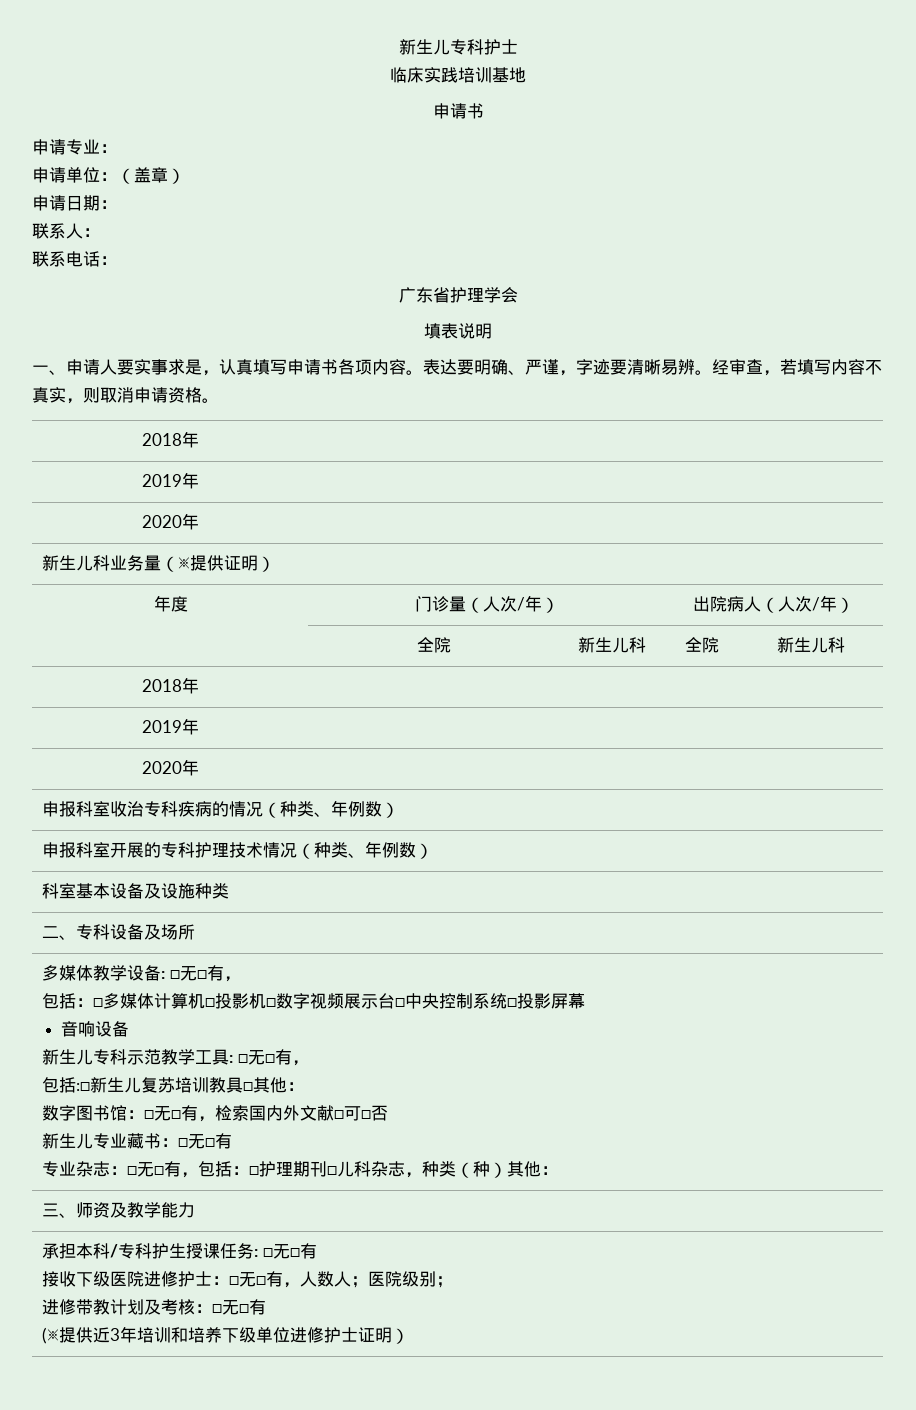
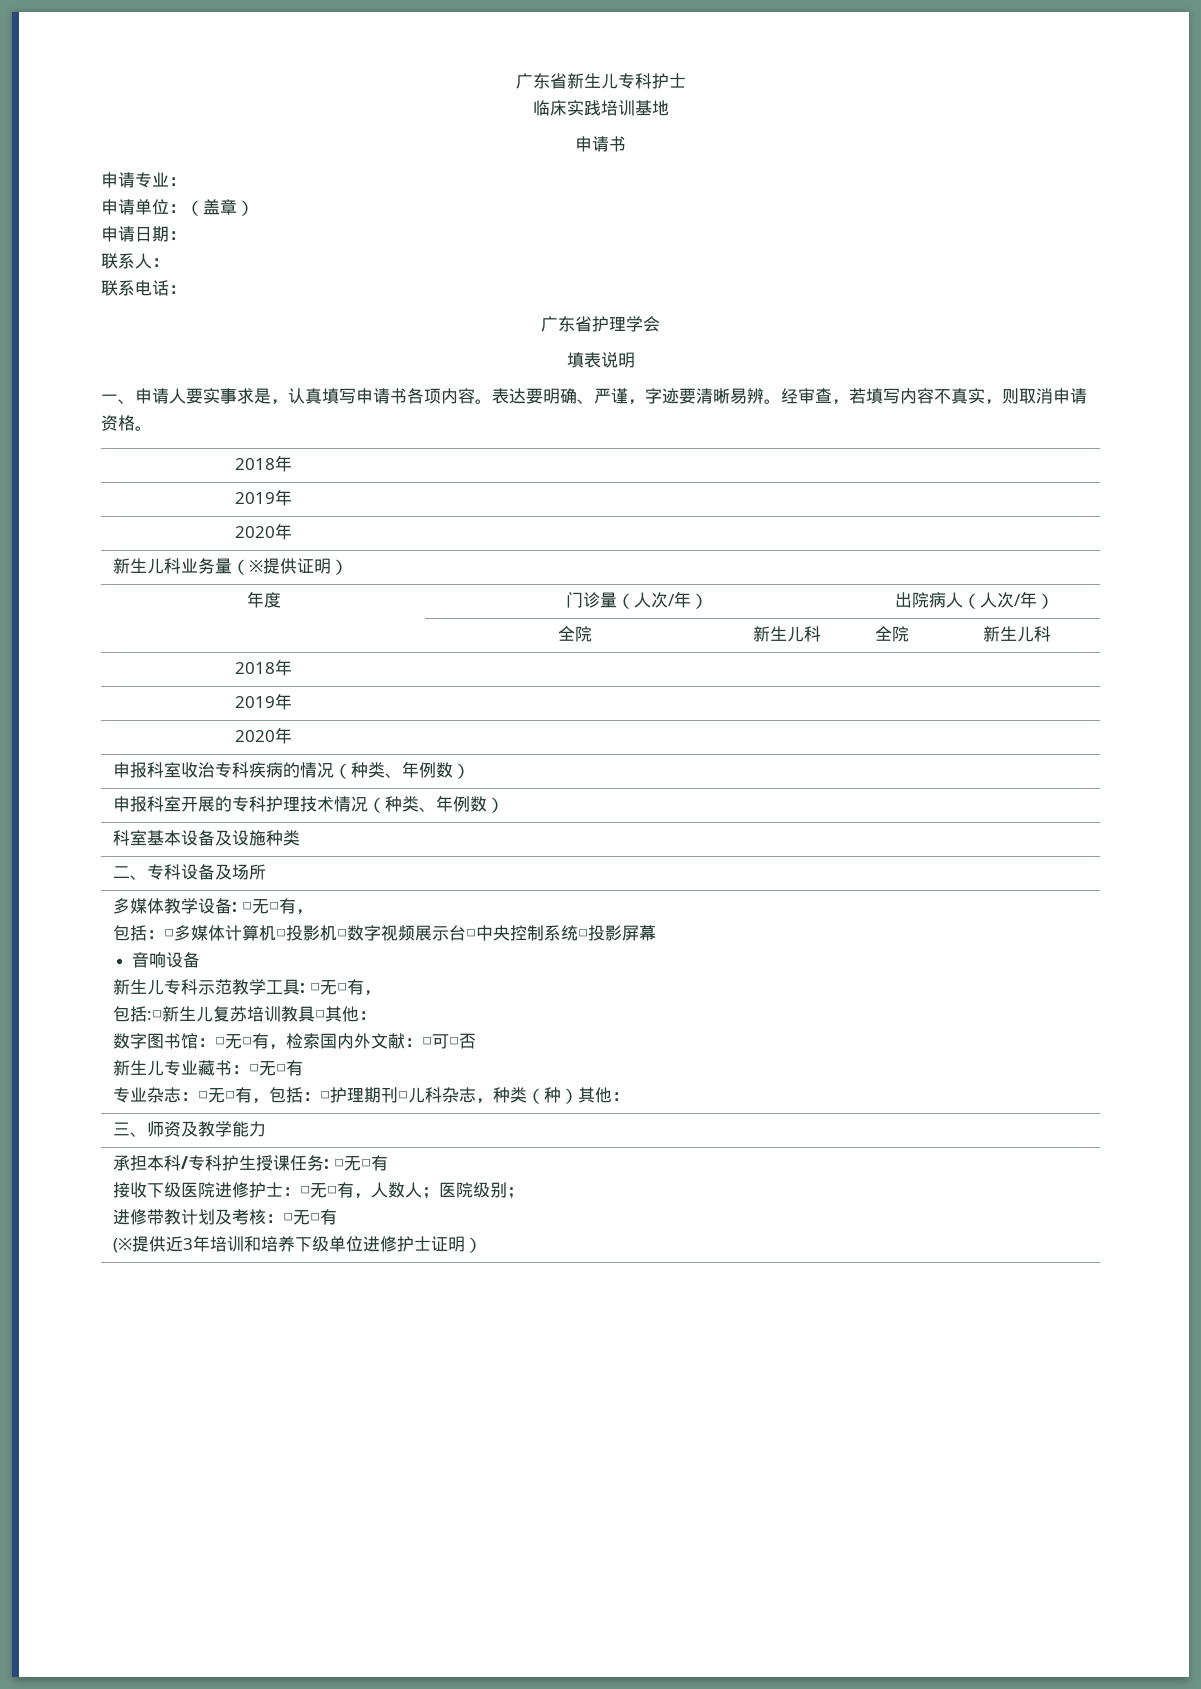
- 新生儿专科护士
+ 广东省新生儿专科护士
- 数字图书馆：□无□有，检索国内外文献□可□否
+ 数字图书馆：□无□有，检索国内外文献：□可□否

